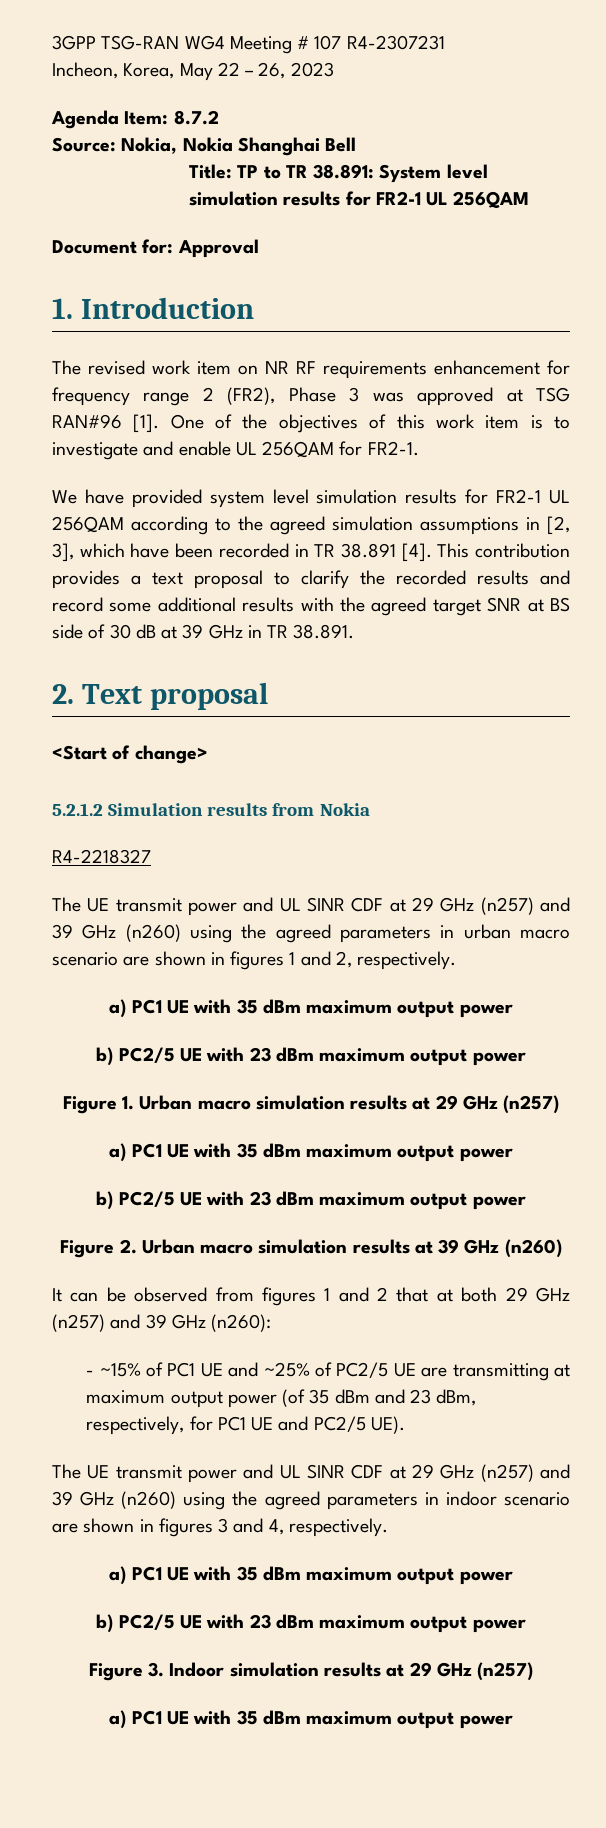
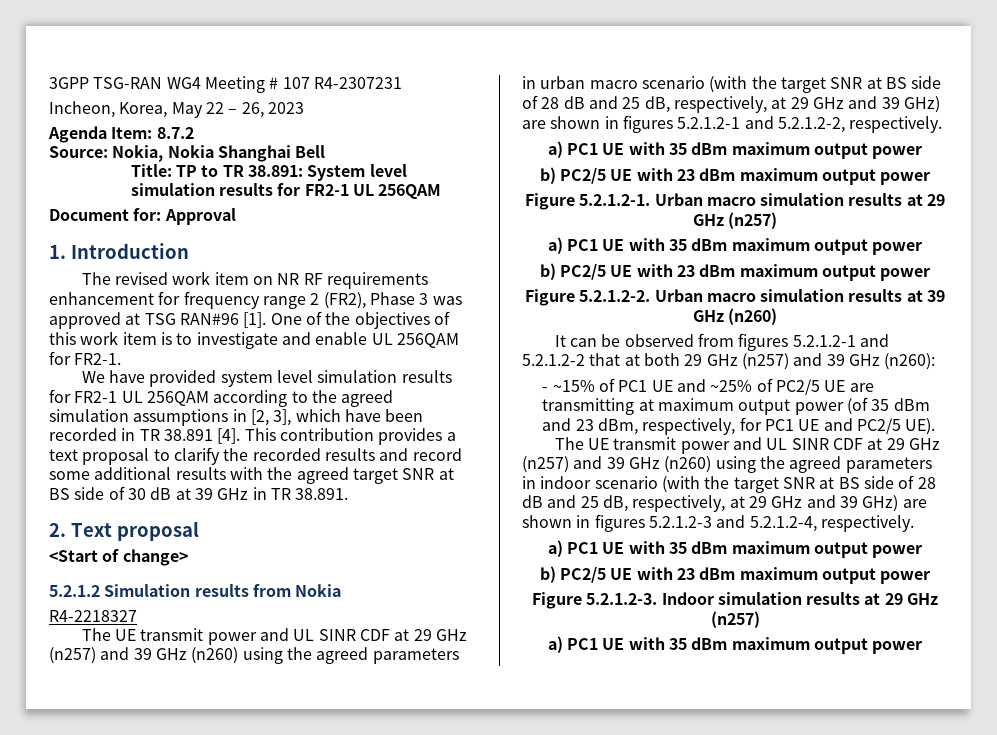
- The UE transmit power and UL SINR CDF at 29 GHz (n257) and 39 GHz (n260) using the agreed parameters in urban macro scenario are shown in figures 1 and 2, respectively.
+ The UE transmit power and UL SINR CDF at 29 GHz (n257) and 39 GHz (n260) using the agreed parameters in urban macro scenario (with the target SNR at BS side of 28 dB and 25 dB, respectively, at 29 GHz and 39 GHz) are shown in figures 5.2.1.2-1 and 5.2.1.2-2, respectively.
- Figure 1. Urban macro simulation results at 29 GHz (n257)
+ Figure 5.2.1.2-1. Urban macro simulation results at 29 GHz (n257)
- Figure 2. Urban macro simulation results at 39 GHz (n260)
+ Figure 5.2.1.2-2. Urban macro simulation results at 39 GHz (n260)
- It can be observed from figures 1 and 2 that at both 29 GHz (n257) and 39 GHz (n260):
+ It can be observed from figures 5.2.1.2-1 and 5.2.1.2-2 that at both 29 GHz (n257) and 39 GHz (n260):
- The UE transmit power and UL SINR CDF at 29 GHz (n257) and 39 GHz (n260) using the agreed parameters in indoor scenario are shown in figures 3 and 4, respectively.
+ The UE transmit power and UL SINR CDF at 29 GHz (n257) and 39 GHz (n260) using the agreed parameters in indoor scenario (with the target SNR at BS side of 28 dB and 25 dB, respectively, at 29 GHz and 39 GHz) are shown in figures 5.2.1.2-3 and 5.2.1.2-4, respectively.
- Figure 3. Indoor simulation results at 29 GHz (n257)
+ Figure 5.2.1.2-3. Indoor simulation results at 29 GHz (n257)

